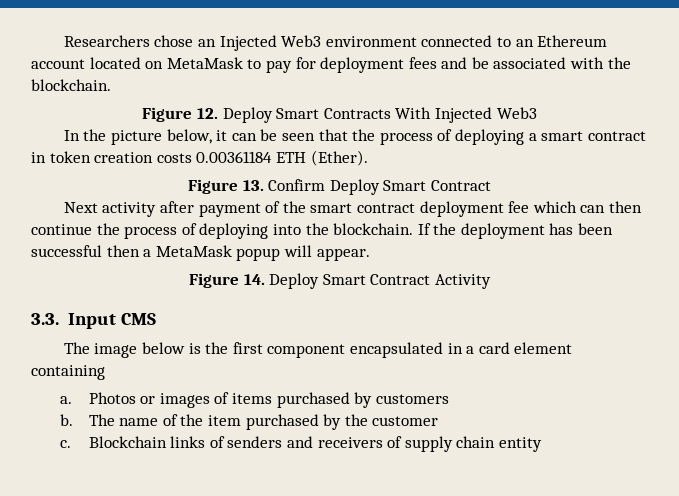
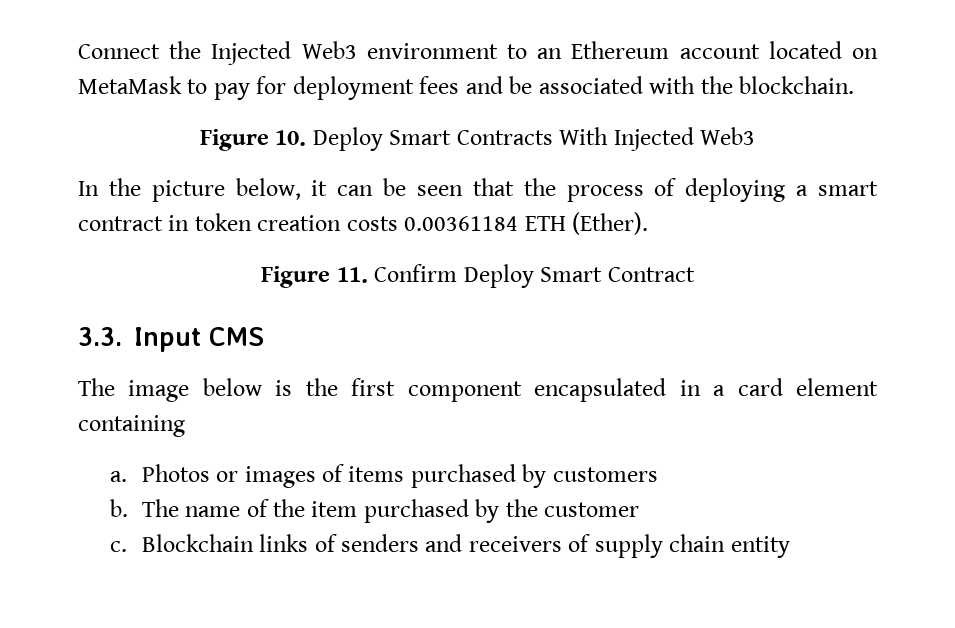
- Researchers chose an Injected Web3 environment connected to an Ethereum account located on MetaMask to pay for deployment fees and be associated with the blockchain.
+ Connect the Injected Web3 environment to an Ethereum account located on MetaMask to pay for deployment fees and be associated with the blockchain.
- Figure 12. Deploy Smart Contracts With Injected Web3
+ Figure 10. Deploy Smart Contracts With Injected Web3
- Figure 13. Confirm Deploy Smart Contract
+ Figure 11. Confirm Deploy Smart Contract
- Next activity after payment of the smart contract deployment fee which can then continue the process of deploying into the blockchain. If the deployment has been successful then a MetaMask popup will appear.
- Figure 14. Deploy Smart Contract Activity

